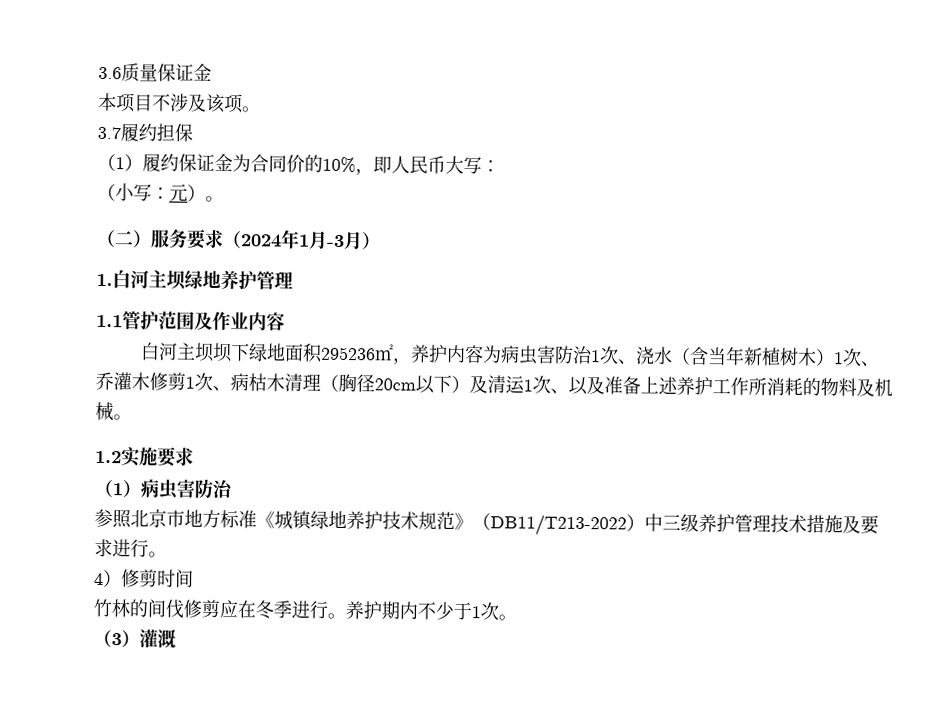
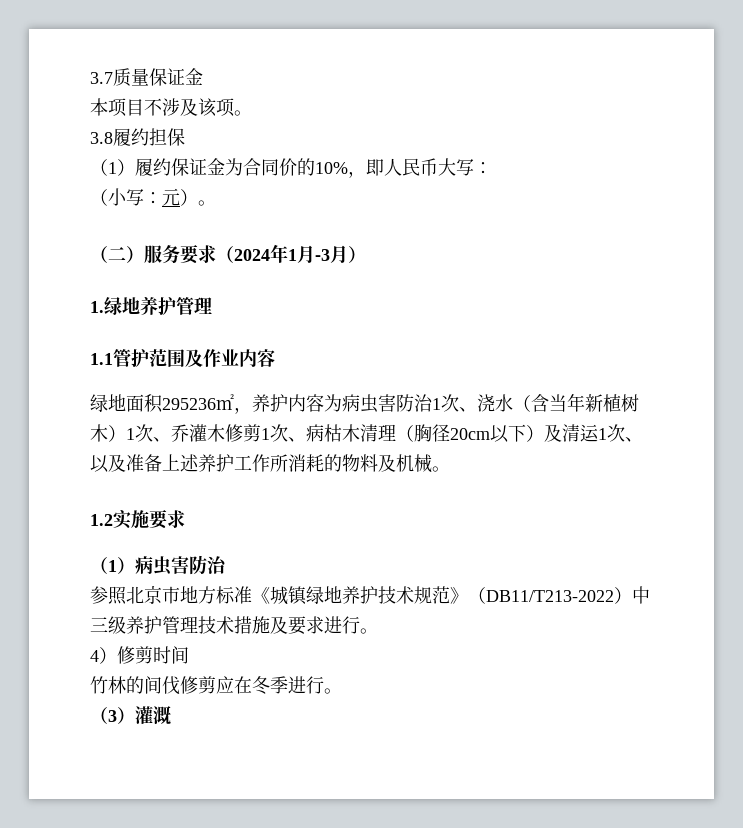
- 3.6质量保证金
+ 3.7质量保证金
- 3.7履约担保
+ 3.8履约担保
- 1.白河主坝绿地养护管理
+ 1.绿地养护管理
- 白河主坝坝下绿地面积295236㎡，养护内容为病虫害防治1次、浇水（含当年新植树木）1次、乔灌木修剪1次、病枯木清理（胸径20cm以下）及清运1次、以及准备上述养护工作所消耗的物料及机械。
+ 绿地面积295236㎡，养护内容为病虫害防治1次、浇水（含当年新植树木）1次、乔灌木修剪1次、病枯木清理（胸径20cm以下）及清运1次、以及准备上述养护工作所消耗的物料及机械。
- 养护期内不少于1次。

